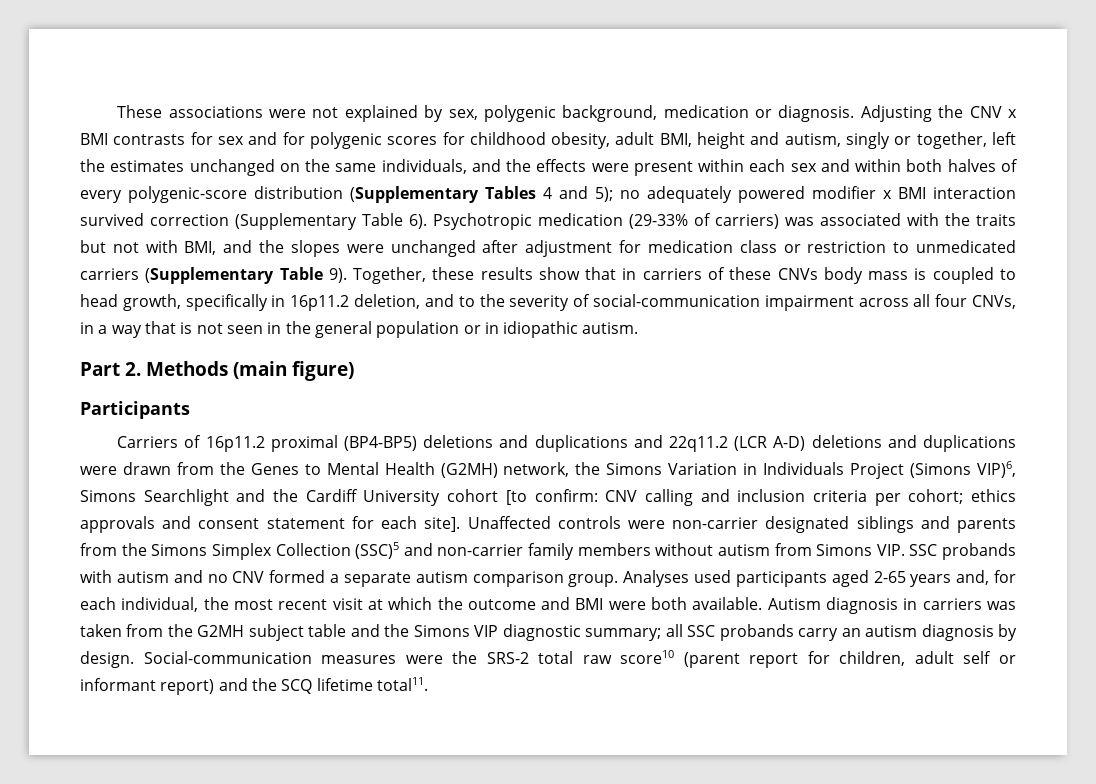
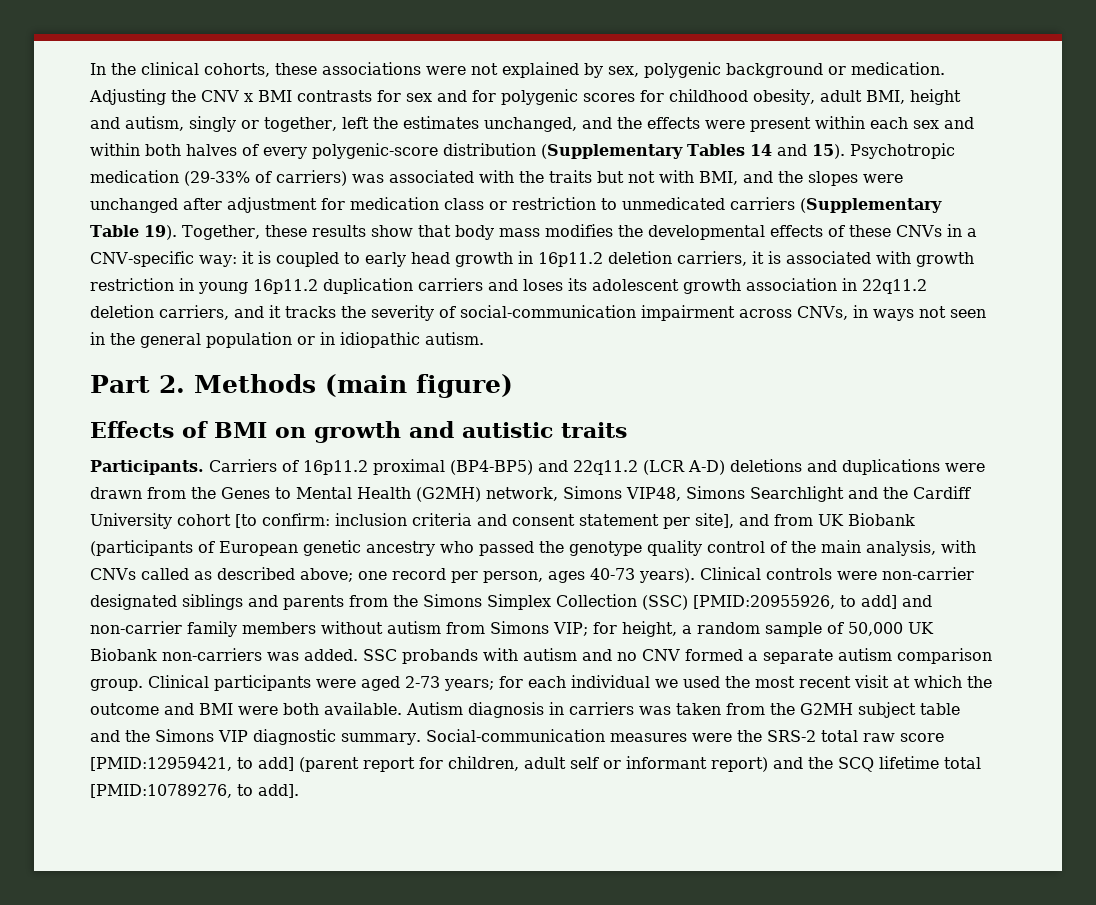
- These associations were not explained by sex, polygenic background, medication or diagnosis.
+ In the clinical cohorts, these associations were not explained by sex, polygenic background or medication.
- Adjusting the CNV x BMI contrasts for sex and for polygenic scores for childhood obesity, adult BMI, height and autism, singly or together, left the estimates unchanged on the same individuals, and the effects were present within each sex and within both halves of every polygenic-score distribution (Supplementary Tables 4 and 5); no adequately powered modifier x BMI interaction survived correction (Supplementary Table 6).
+ Adjusting the CNV x BMI contrasts for sex and for polygenic scores for childhood obesity, adult BMI, height and autism, singly or together, left the estimates unchanged, and the effects were present within each sex and within both halves of every polygenic-score distribution (Supplementary Tables 14 and 15).
- Psychotropic medication (29-33% of carriers) was associated with the traits but not with BMI, and the slopes were unchanged after adjustment for medication class or restriction to unmedicated carriers (Supplementary Table 9).
+ Psychotropic medication (29-33% of carriers) was associated with the traits but not with BMI, and the slopes were unchanged after adjustment for medication class or restriction to unmedicated carriers (Supplementary Table 19).
- Together, these results show that in carriers of these CNVs body mass is coupled to head growth, specifically in 16p11.2 deletion, and to the severity of social-communication impairment across all four CNVs, in a way that is not seen in the general population or in idiopathic autism.
+ Together, these results show that body mass modifies the developmental effects of these CNVs in a CNV-specific way: it is coupled to early head growth in 16p11.2 deletion carriers, it is associated with growth restriction in young 16p11.2 duplication carriers and loses its adolescent growth association in 22q11.2 deletion carriers, and it tracks the severity of social-communication impairment across CNVs, in ways not seen in the general population or in idiopathic autism.
- Participants
- Carriers of 16p11.2 proximal (BP4-BP5) deletions and duplications and 22q11.2 (LCR A-D) deletions and duplications were drawn from the Genes to Mental Health (G2MH) network, the Simons Variation in Individuals Project (Simons VIP)6, Simons Searchlight and the Cardiff University cohort [to confirm:
+ Effects of BMI on growth and autistic traits
+ Participants. Carriers of 16p11.2 proximal (BP4-BP5) and 22q11.2 (LCR A-D) deletions and duplications were drawn from the Genes to Mental Health (G2MH) network, Simons VIP48, Simons Searchlight and the Cardiff University cohort [to confirm:
- CNV calling and inclusion criteria per cohort; ethics approvals and consent statement for each site]. Unaffected controls were non-carrier designated siblings and parents from the Simons Simplex Collection (SSC)5 and non-carrier family members without autism from Simons VIP. SSC probands with autism and no CNV formed a separate autism comparison group.
+ inclusion criteria and consent statement per site], and from UK Biobank (participants of European genetic ancestry who passed the genotype quality control of the main analysis, with CNVs called as described above; one record per person, ages 40-73 years). Clinical controls were non-carrier designated siblings and parents from the Simons Simplex Collection (SSC) [PMID:20955926, to add] and non-carrier family members without autism from Simons VIP; for height, a random sample of 50,000 UK Biobank non-carriers was added. SSC probands with autism and no CNV formed a separate autism comparison group.
- Analyses used participants aged 2-65 years and, for each individual, the most recent visit at which the outcome and BMI were both available.
+ Clinical participants were aged 2-73 years; for each individual we used the most recent visit at which the outcome and BMI were both available.
- Autism diagnosis in carriers was taken from the G2MH subject table and the Simons VIP diagnostic summary; all SSC probands carry an autism diagnosis by design.
+ Autism diagnosis in carriers was taken from the G2MH subject table and the Simons VIP diagnostic summary.
- Social-communication measures were the SRS-2 total raw score10 (parent report for children, adult self or informant report) and the SCQ lifetime total11.
+ Social-communication measures were the SRS-2 total raw score [PMID:12959421, to add] (parent report for children, adult self or informant report) and the SCQ lifetime total [PMID:10789276, to add].

